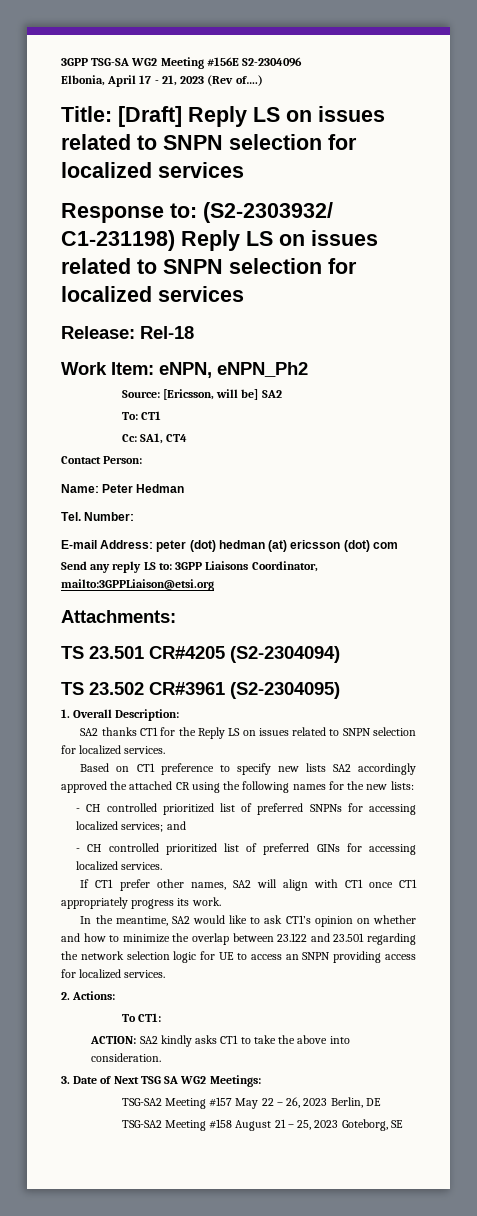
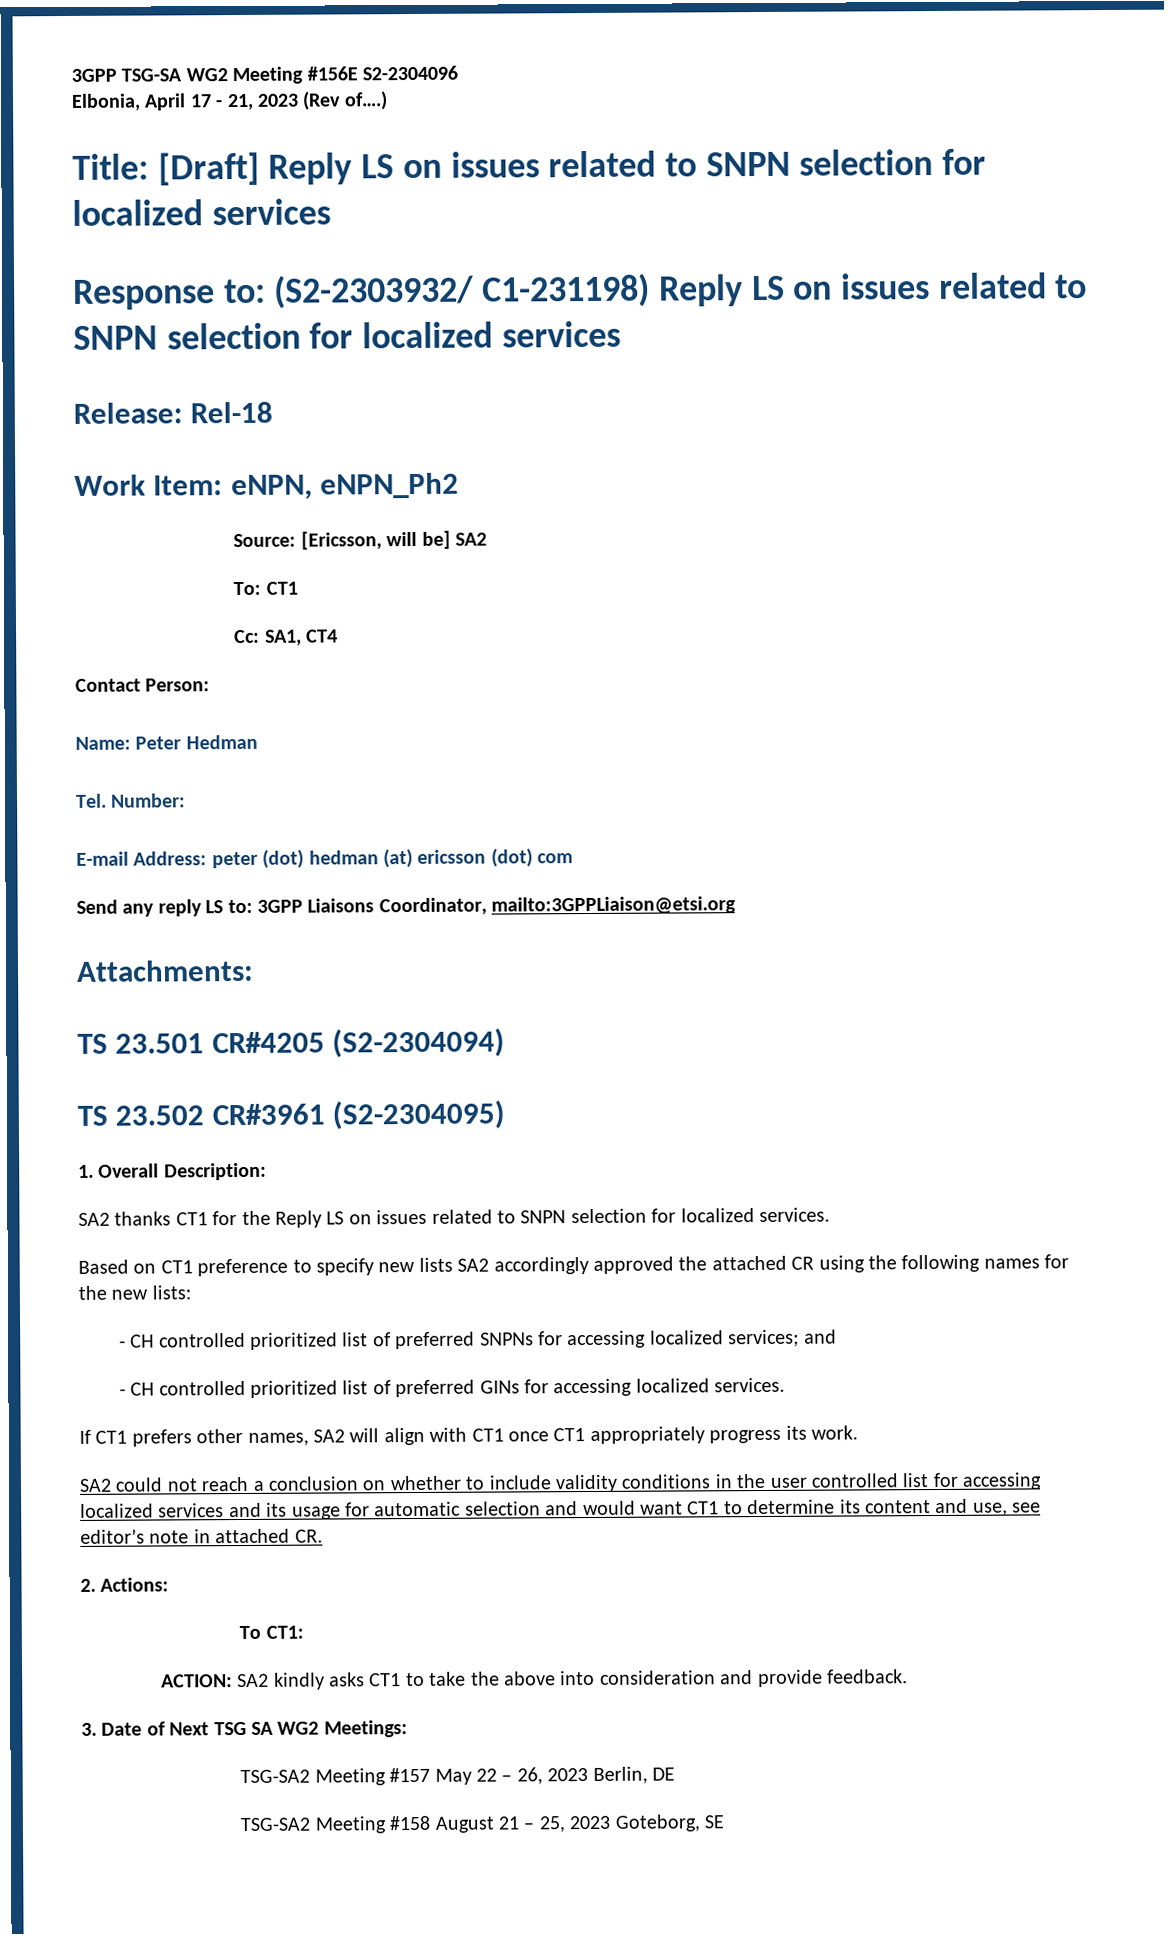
- If CT1 prefer other names, SA2 will align with CT1 once CT1 appropriately progress its work.
+ If CT1 prefers other names, SA2 will align with CT1 once CT1 appropriately progress its work.
- In the meantime, SA2 would like to ask CT1’s opinion on whether and how to minimize the overlap between 23.122 and 23.501 regarding the network selection logic for UE to access an SNPN providing access for localized services.
+ SA2 could not reach a conclusion on whether to include validity conditions in the user controlled list for accessing localized services and its usage for automatic selection and would want CT1 to determine its content and use, see editor’s note in attached CR.
- ACTION: SA2 kindly asks CT1 to take the above into consideration.
+ ACTION: SA2 kindly asks CT1 to take the above into consideration and provide feedback.

